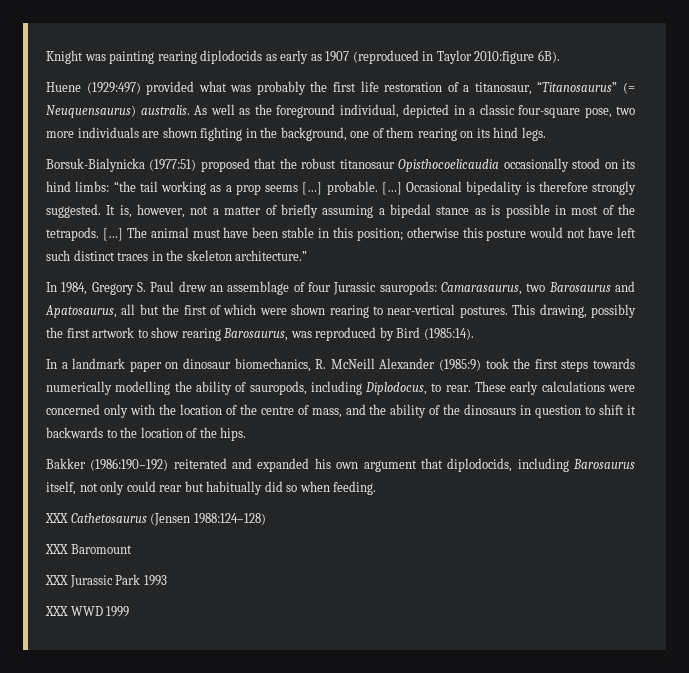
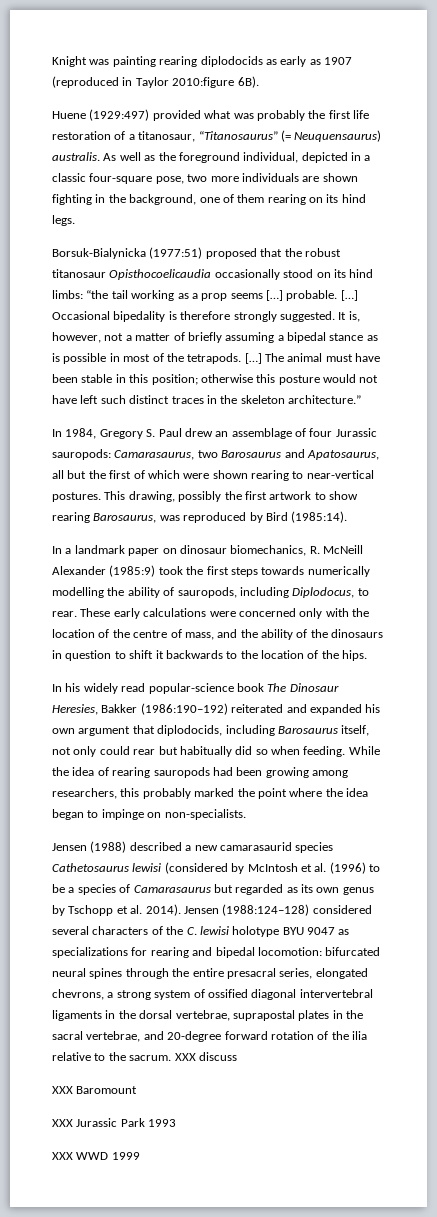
- Bakker (1986:190–192) reiterated and expanded his own argument that diplodocids, including Barosaurus itself, not only could rear but habitually did so when feeding.
- XXX Cathetosaurus (Jensen 1988:124–128)
+ In his widely read popular-science book The Dinosaur Heresies, Bakker (1986:190–192) reiterated and expanded his own argument that diplodocids, including Barosaurus itself, not only could rear but habitually did so when feeding. While the idea of rearing sauropods had been growing among researchers, this probably marked the point where the idea began to impinge on non-specialists.
+ Jensen (1988) described a new camarasaurid species Cathetosaurus lewisi (considered by McIntosh et al. (1996) to be a species of Camarasaurus but regarded as its own genus by Tschopp et al. 2014). Jensen (1988:124–128) considered several characters of the C. lewisi holotype BYU 9047 as specializations for rearing and bipedal locomotion: bifurcated neural spines through the entire presacral series, elongated chevrons, a strong system of ossified diagonal intervertebral ligaments in the dorsal vertebrae, suprapostal plates in the sacral vertebrae, and 20-degree forward rotation of the ilia relative to the sacrum. XXX discuss

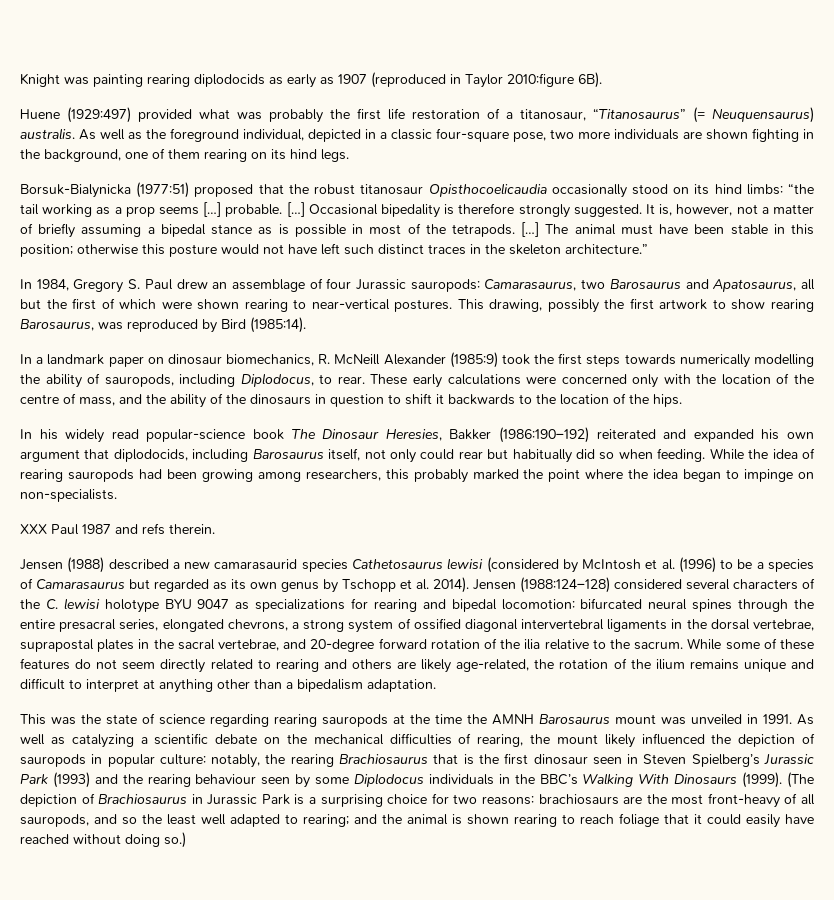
+ XXX Paul 1987 and refs therein.
- XXX discuss
- XXX Baromount
- XXX Jurassic Park 1993
- XXX WWD 1999
+ While some of these features do not seem directly related to rearing and others are likely age-related, the rotation of the ilium remains unique and difficult to interpret at anything other than a bipedalism adaptation.
+ This was the state of science regarding rearing sauropods at the time the AMNH Barosaurus mount was unveiled in 1991. As well as catalyzing a scientific debate on the mechanical difficulties of rearing, the mount likely influenced the depiction of sauropods in popular culture: notably, the rearing Brachiosaurus that is the first dinosaur seen in Steven Spielberg’s Jurassic Park (1993) and the rearing behaviour seen by some Diplodocus individuals in the BBC’s Walking With Dinosaurs (1999). (The depiction of Brachiosaurus in Jurassic Park is a surprising choice for two reasons: brachiosaurs are the most front-heavy of all sauropods, and so the least well adapted to rearing; and the animal is shown rearing to reach foliage that it could easily have reached without doing so.)

